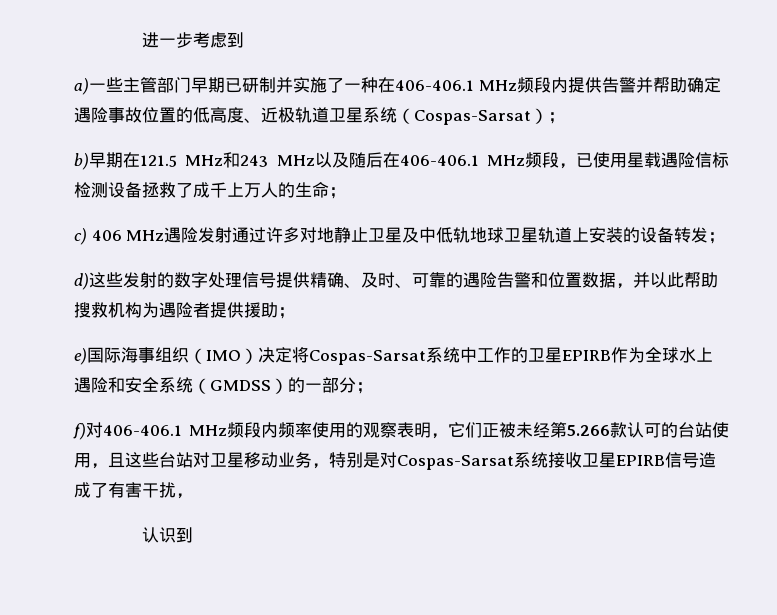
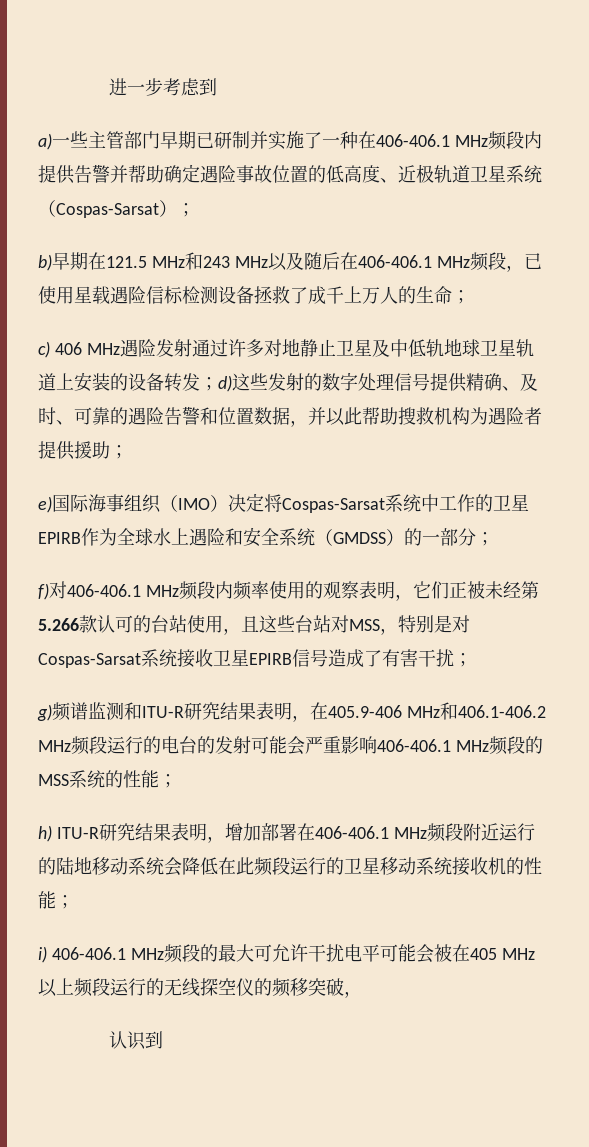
- c) 406 MHz遇险发射通过许多对地静止卫星及中低轨地球卫星轨道上安装的设备转发；
- d)这些发射的数字处理信号提供精确、及时、可靠的遇险告警和位置数据，并以此帮助搜救机构为遇险者提供援助；
+ c) 406 MHz遇险发射通过许多对地静止卫星及中低轨地球卫星轨道上安装的设备转发；d)这些发射的数字处理信号提供精确、及时、可靠的遇险告警和位置数据，并以此帮助搜救机构为遇险者提供援助；
- f)对406-406.1 MHz频段内频率使用的观察表明，它们正被未经第5.266款认可的台站使用，且这些台站对卫星移动业务，特别是对Cospas-Sarsat系统接收卫星EPIRB信号造成了有害干扰，
+ f)对406-406.1 MHz频段内频率使用的观察表明，它们正被未经第5.266款认可的台站使用，且这些台站对MSS，特别是对Cospas-Sarsat系统接收卫星EPIRB信号造成了有害干扰；
+ g)频谱监测和ITU-R研究结果表明，在405.9-406 MHz和406.1-406.2 MHz频段运行的电台的发射可能会严重影响406-406.1 MHz频段的MSS系统的性能；
+ h) ITU-R研究结果表明，增加部署在406-406.1 MHz频段附近运行的陆地移动系统会降低在此频段运行的卫星移动系统接收机的性能；
+ i) 406-406.1 MHz频段的最大可允许干扰电平可能会被在405 MHz以上频段运行的无线探空仪的频移突破，

